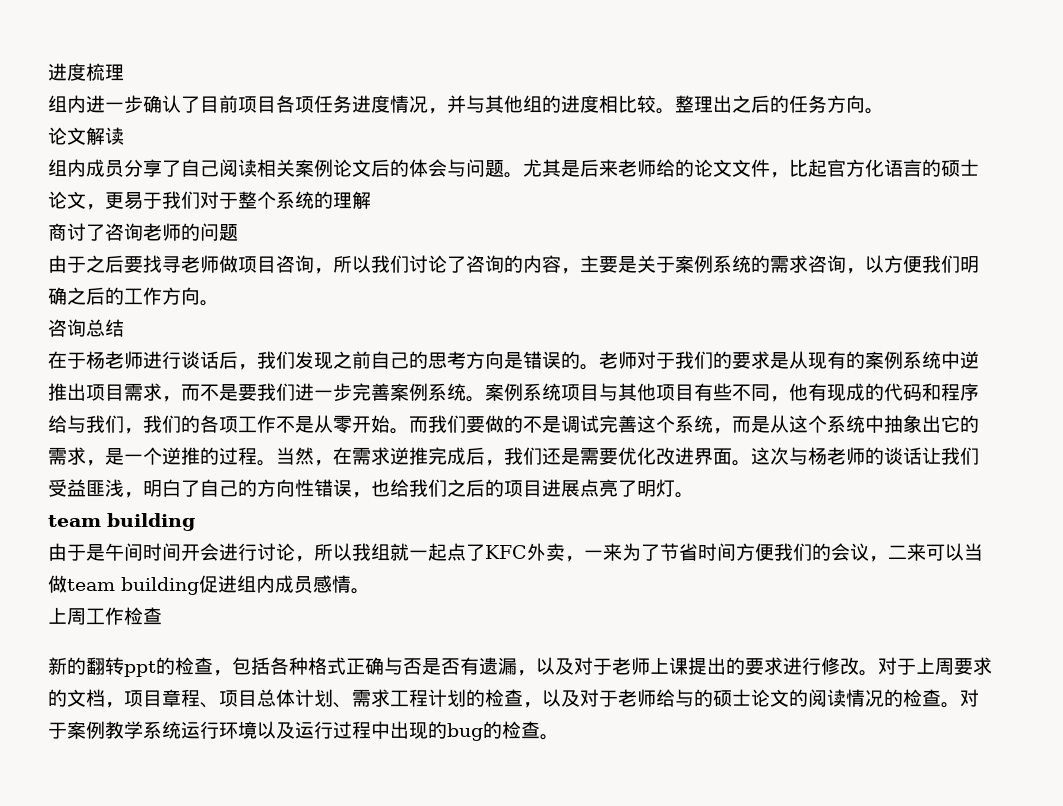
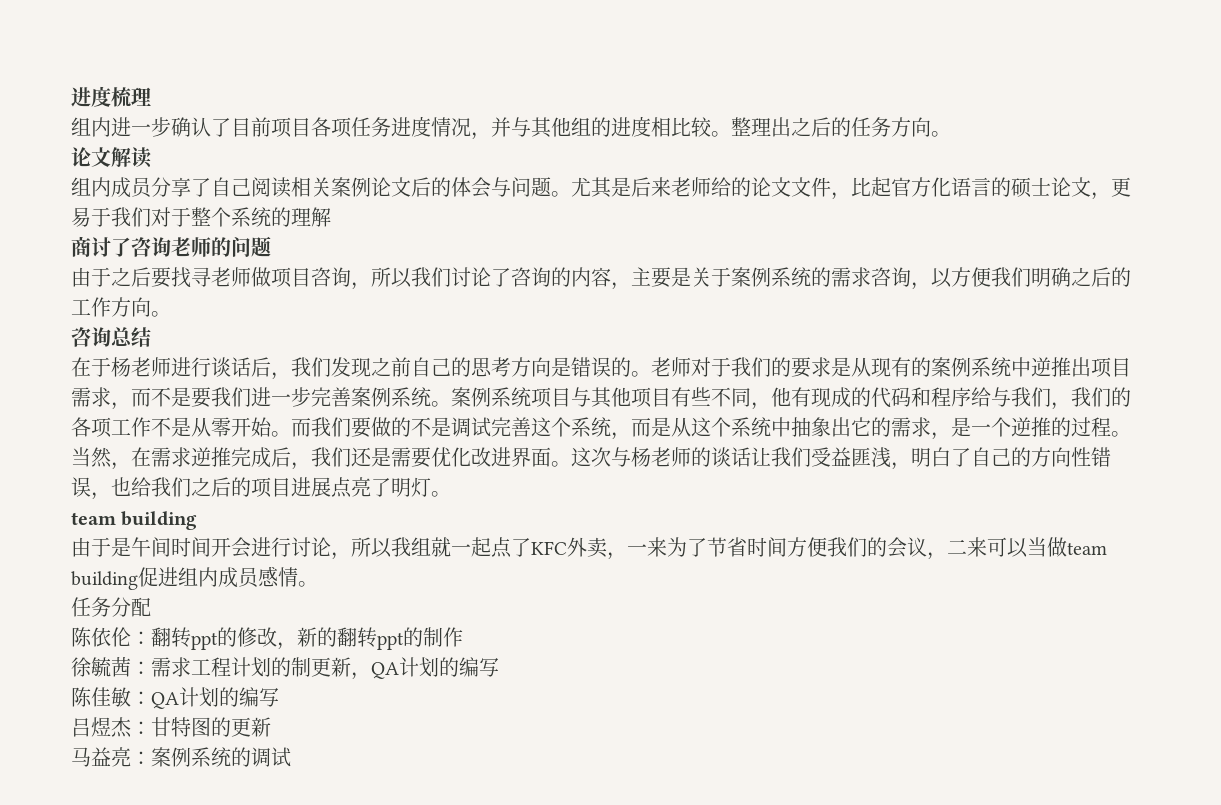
- 上周工作检查
- 新的翻转ppt的检查，包括各种格式正确与否是否有遗漏，以及对于老师上课提出的要求进行修改。对于上周要求的文档，项目章程、项目总体计划、需求工程计划的检查，以及对于老师给与的硕士论文的阅读情况的检查。对于案例教学系统运行环境以及运行过程中出现的bug的检查。
+ 任务分配
+ 陈依伦：翻转ppt的修改，新的翻转ppt的制作
+ 徐毓茜：需求工程计划的制更新，QA计划的编写
+ 陈佳敏：QA计划的编写
+ 吕煜杰：甘特图的更新
+ 马益亮：案例系统的调试

